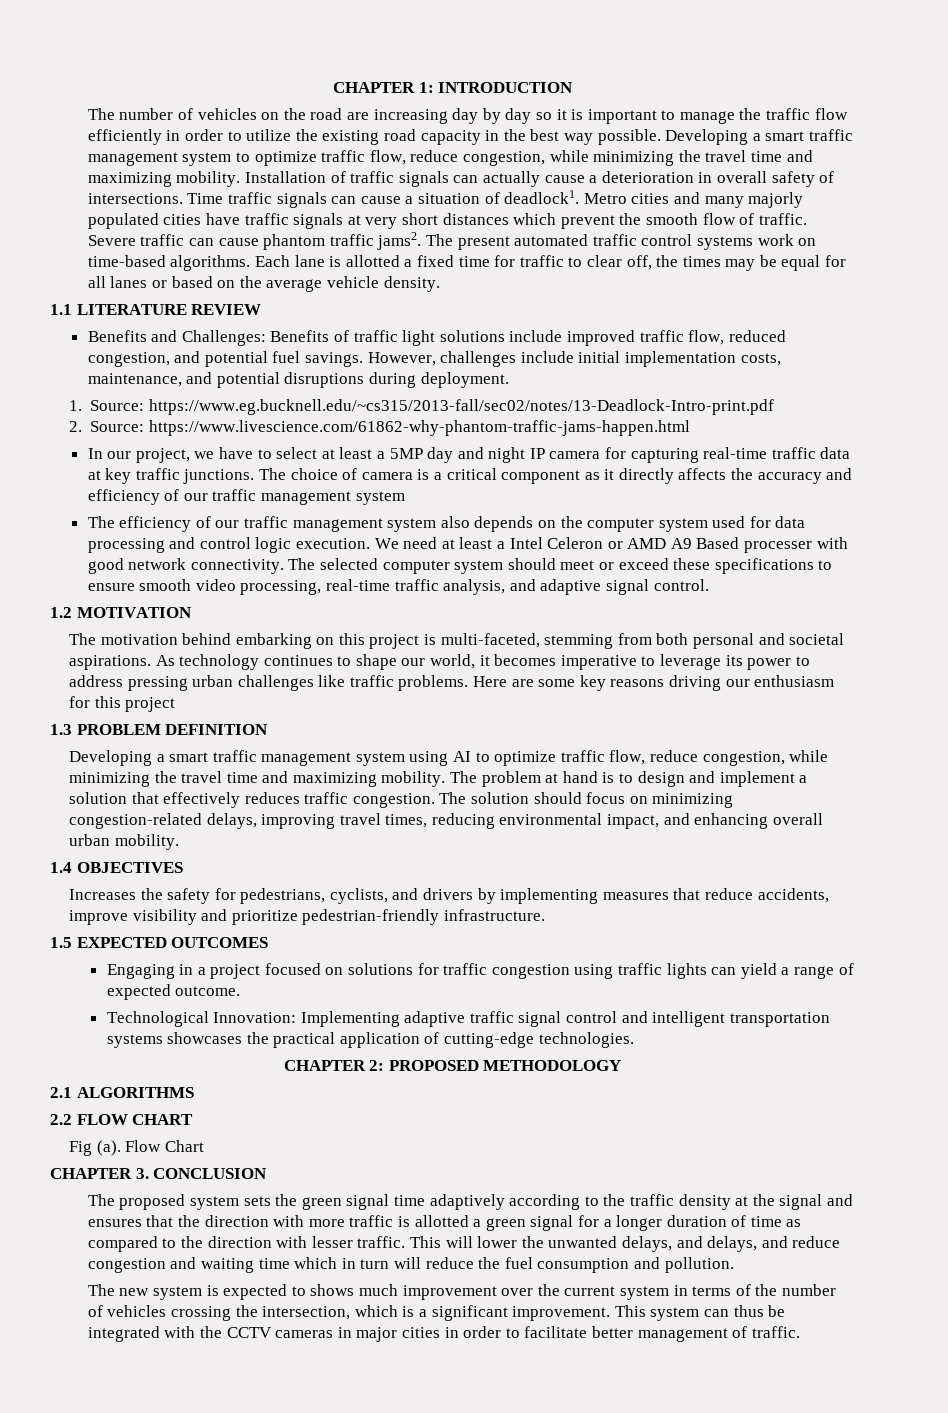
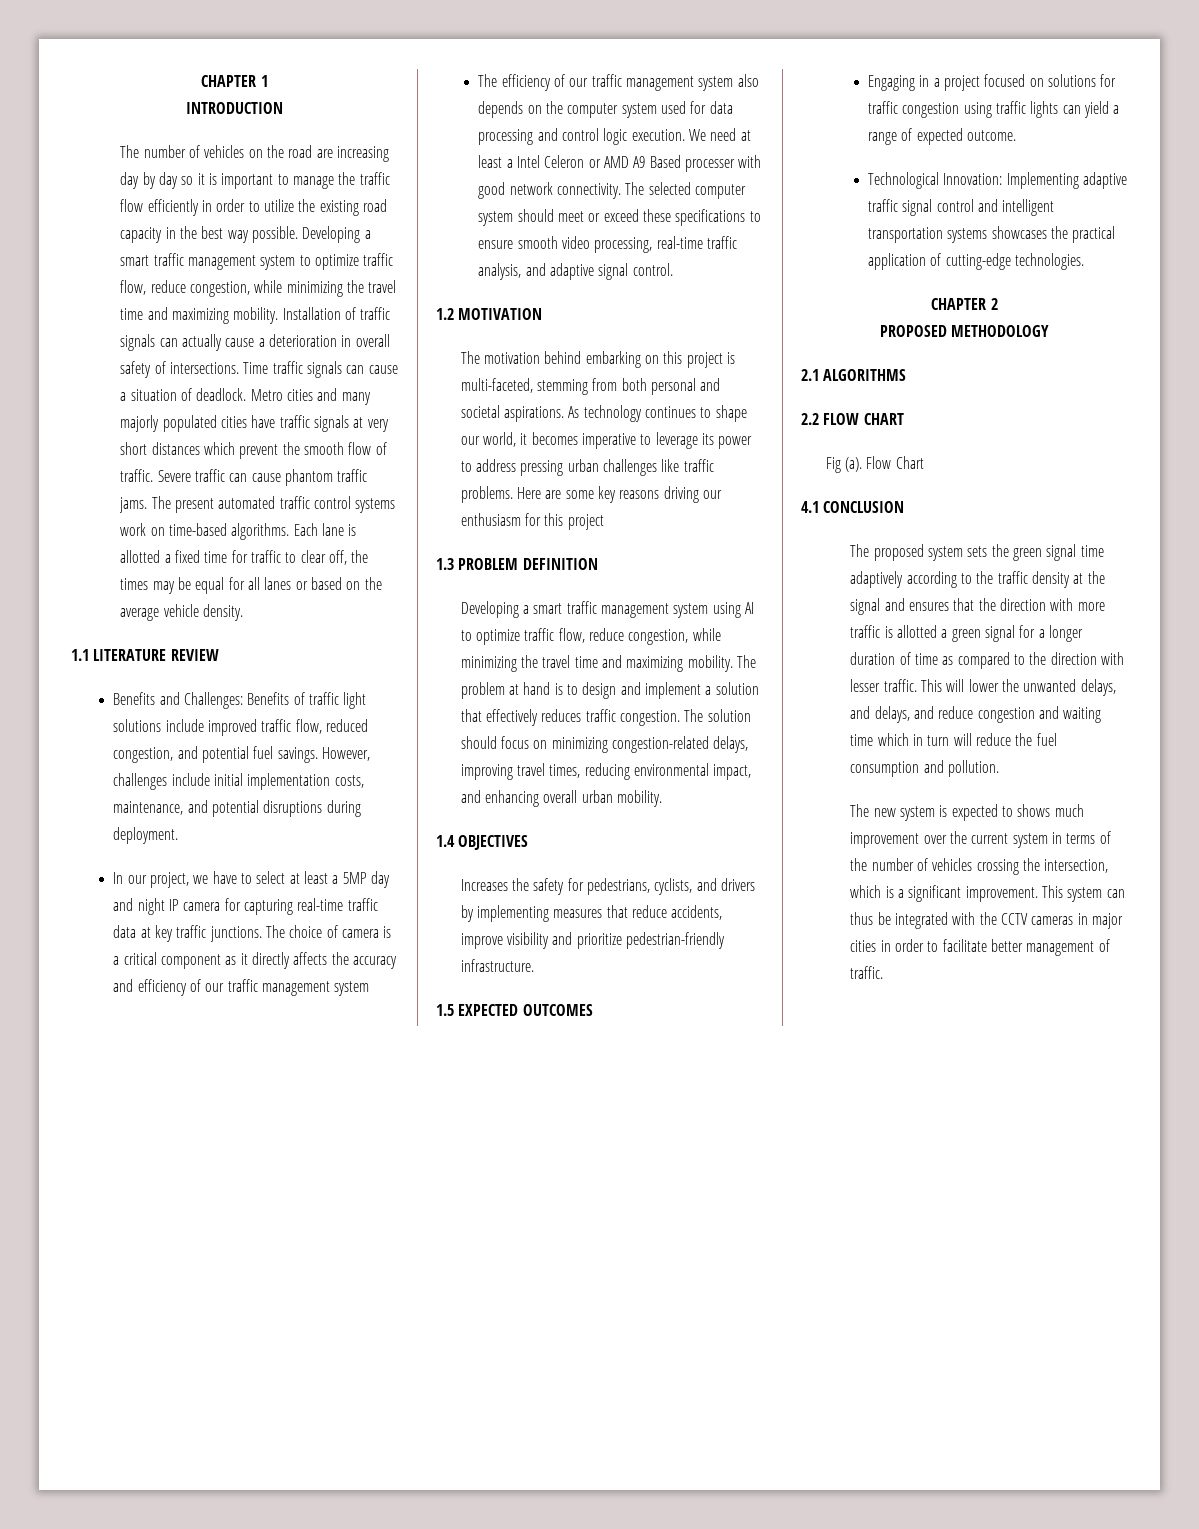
- CHAPTER 1: INTRODUCTION
+ CHAPTER 1
+ INTRODUCTION
- Time traffic signals can cause a situation of deadlock1.
+ Time traffic signals can cause a situation of deadlock.
- Severe traffic can cause phantom traffic jams2.
+ Severe traffic can cause phantom traffic jams.
- 1. Source: https://www.eg.bucknell.edu/~cs315/2013-fall/sec02/notes/13-Deadlock-Intro-print.pdf
- 2. Source: https://www.livescience.com/61862-why-phantom-traffic-jams-happen.html
- CHAPTER 2: PROPOSED METHODOLOGY
+ CHAPTER 2
+ PROPOSED METHODOLOGY
- CHAPTER 3. CONCLUSION
+ 4.1 CONCLUSION

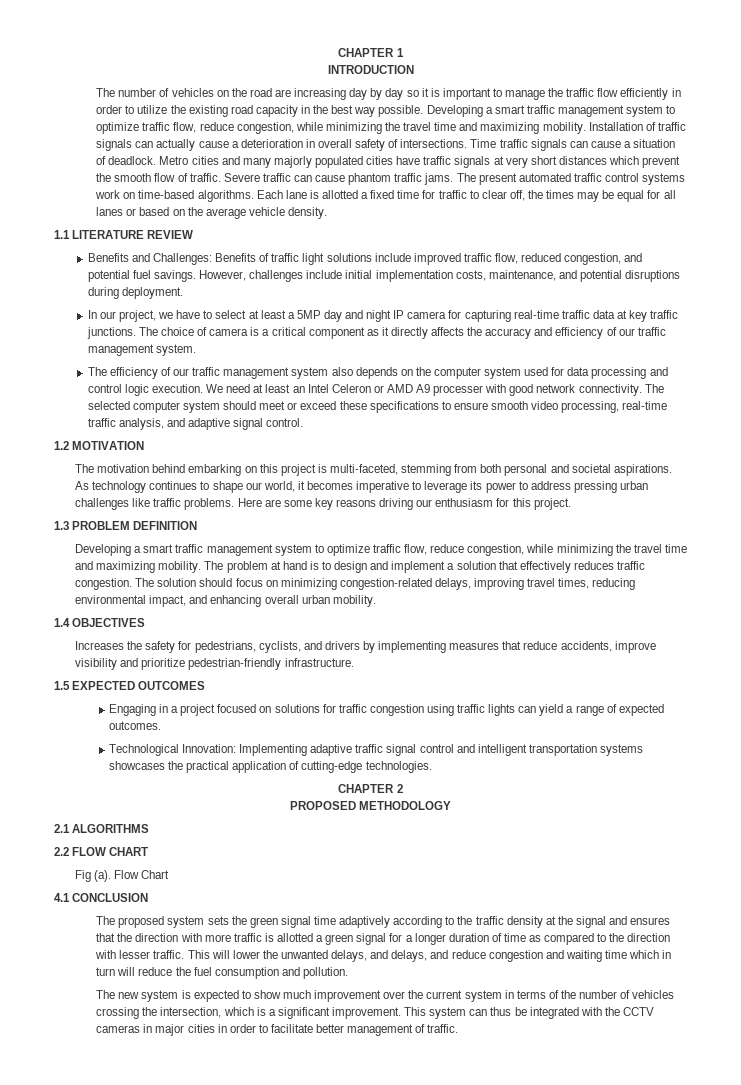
- The choice of camera is a critical component as it directly affects the accuracy and efficiency of our traffic management system
+ The choice of camera is a critical component as it directly affects the accuracy and efficiency of our traffic management system.
- We need at least a Intel Celeron or AMD A9 Based processer with good network connectivity.
+ We need at least an Intel Celeron or AMD A9 processer with good network connectivity.
- Here are some key reasons driving our enthusiasm for this project
+ Here are some key reasons driving our enthusiasm for this project.
  1.3 PROBLEM DEFINITION
- Developing a smart traffic management system using AI to optimize traffic flow, reduce congestion, while minimizing the travel time and maximizing mobility.
+ Developing a smart traffic management system to optimize traffic flow, reduce congestion, while minimizing the travel time and maximizing mobility.
- Engaging in a project focused on solutions for traffic congestion using traffic lights can yield a range of expected outcome.
+ Engaging in a project focused on solutions for traffic congestion using traffic lights can yield a range of expected outcomes.
- The new system is expected to shows much improvement over the current system in terms of the number of vehicles crossing the intersection, which is a significant improvement.
+ The new system is expected to show much improvement over the current system in terms of the number of vehicles crossing the intersection, which is a significant improvement.

